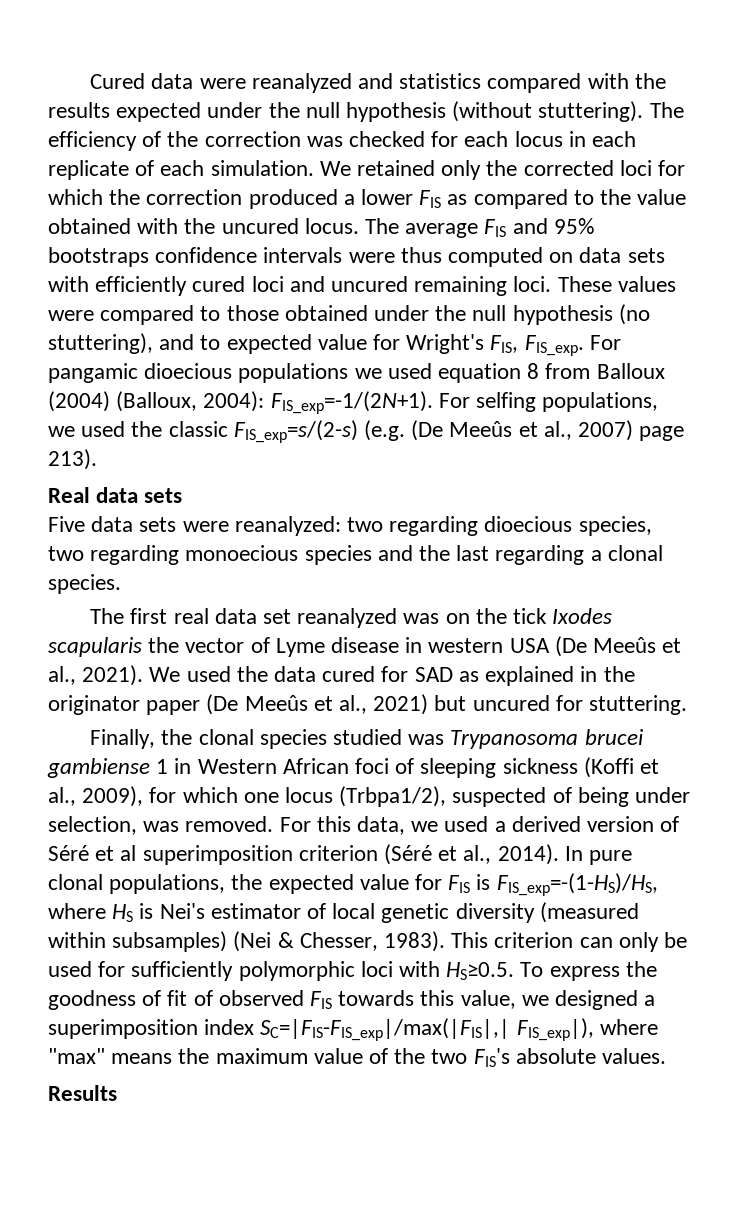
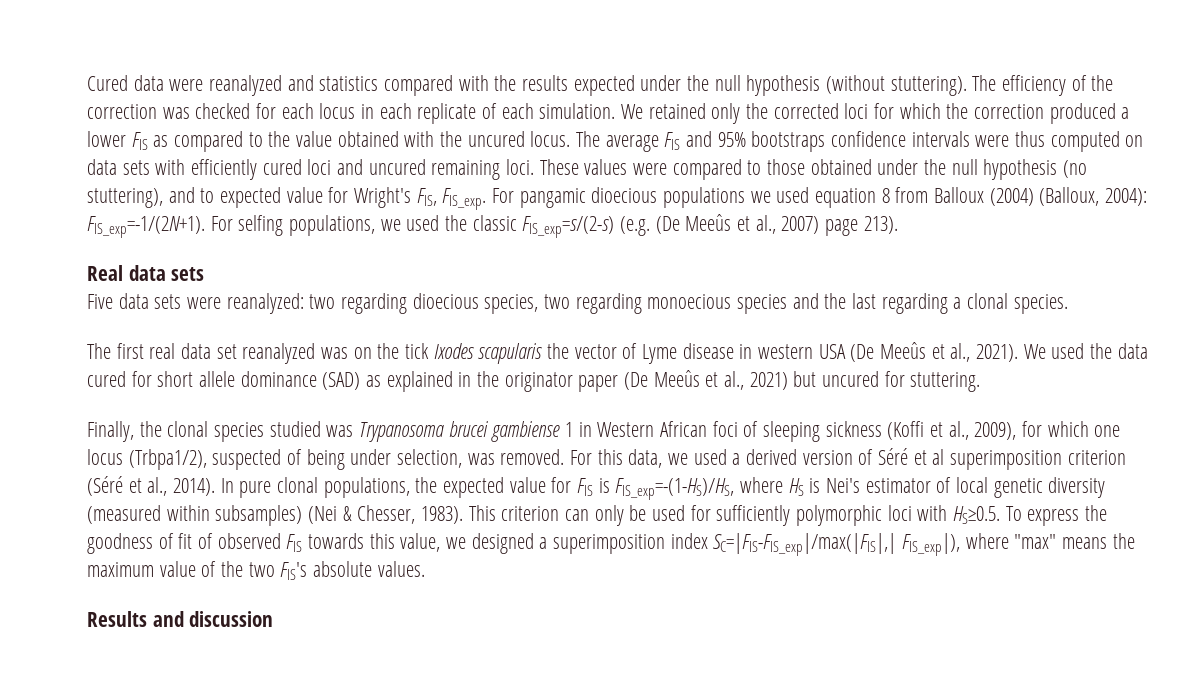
- We used the data cured for SAD as explained in the originator paper (De Meeûs et al., 2021) but uncured for stuttering.
+ We used the data cured for short allele dominance (SAD) as explained in the originator paper (De Meeûs et al., 2021) but uncured for stuttering.
- Results
+ Results and discussion

